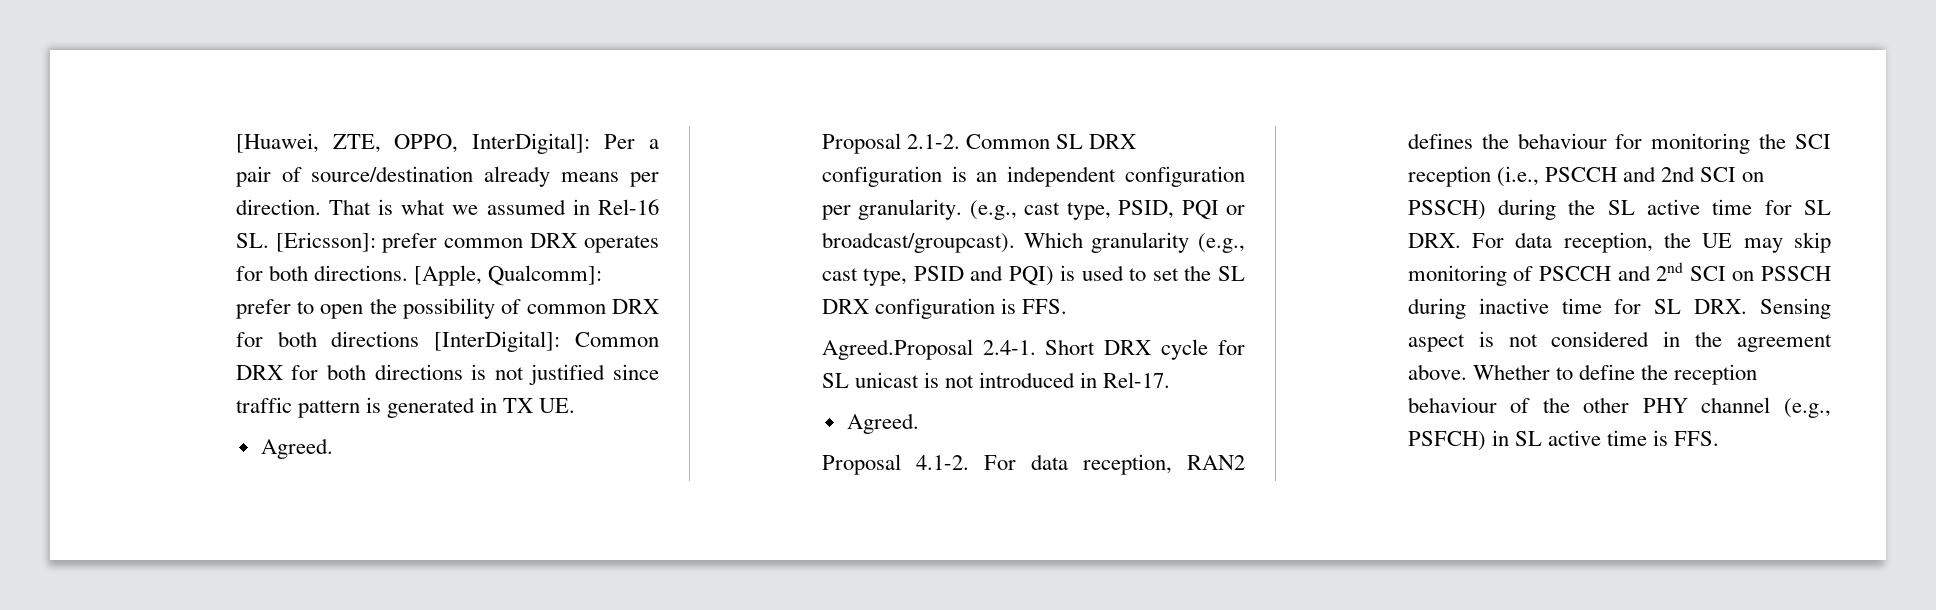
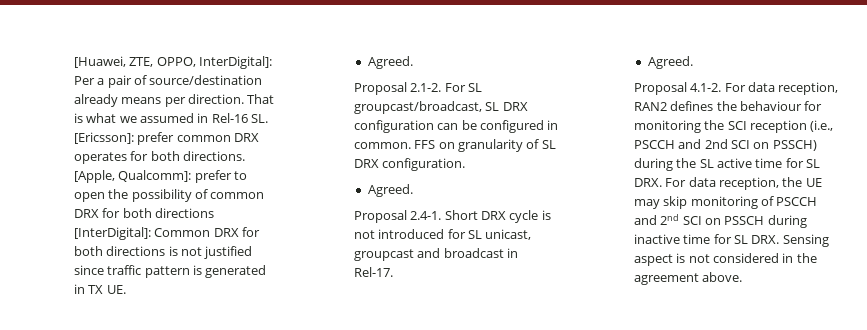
- Proposal 2.1-2. Common SL DRX configuration is an independent configuration per granularity. (e.g., cast type, PSID, PQI or broadcast/groupcast). Which granularity (e.g., cast type, PSID and PQI) is used to set the SL DRX configuration is FFS.
- Agreed.Proposal 2.4-1. Short DRX cycle for SL unicast is not introduced in Rel-17.
+ Proposal 2.1-2. For SL groupcast/broadcast, SL DRX configuration can be configured in common. FFS on granularity of SL DRX configuration.
+ Agreed.
+ Proposal 2.4-1. Short DRX cycle is not introduced for SL unicast, groupcast and broadcast in Rel-17.
- Whether to define the reception behaviour of the other PHY channel (e.g., PSFCH) in SL active time is FFS.

